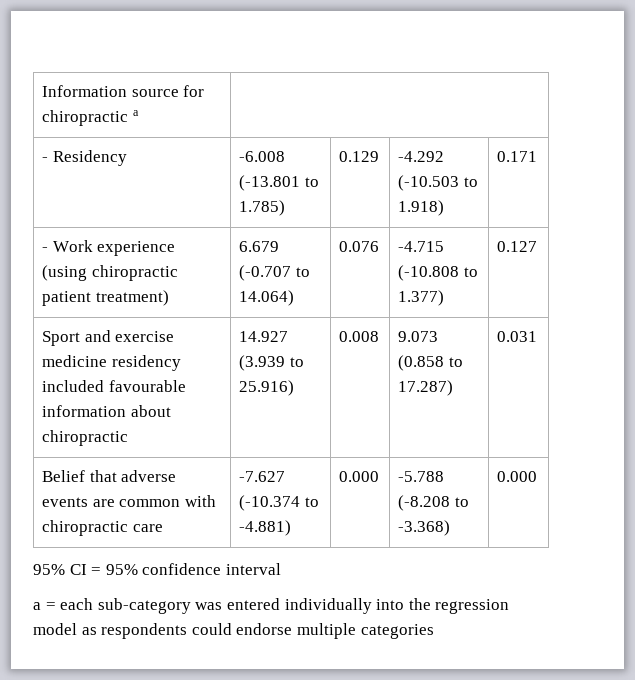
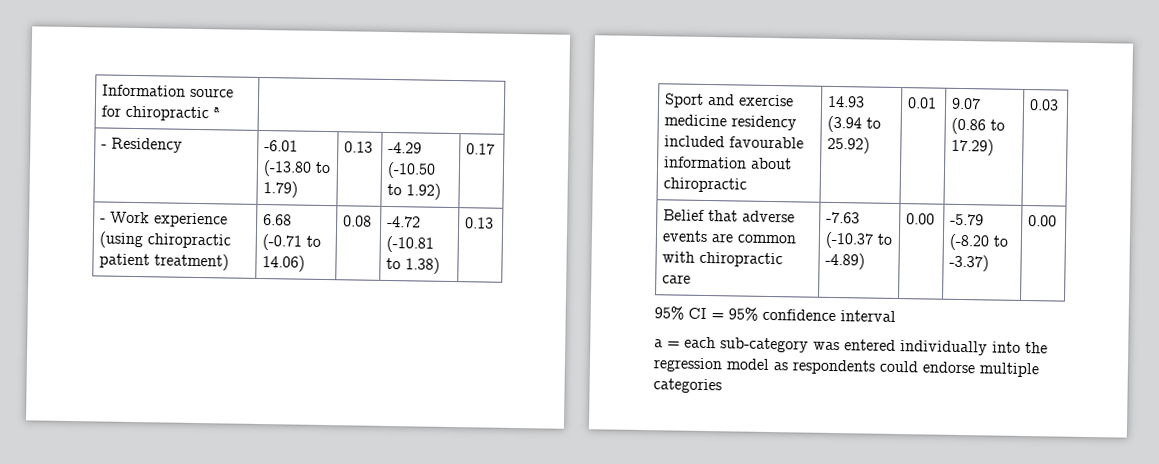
- - Residency | -6.008 (-13.801 to 1.785) | 0.129 | -4.292 (-10.503 to 1.918) | 0.171
+ - Residency | -6.01 (-13.80 to 1.79) | 0.13 | -4.29 (-10.50 to 1.92) | 0.17
- - Work experience (using chiropractic patient treatment) | 6.679 (-0.707 to 14.064) | 0.076 | -4.715 (-10.808 to 1.377) | 0.127
+ - Work experience (using chiropractic patient treatment) | 6.68 (-0.71 to 14.06) | 0.08 | -4.72 (-10.81 to 1.38) | 0.13
- Sport and exercise medicine residency included favourable information about chiropractic | 14.927 (3.939 to 25.916) | 0.008 | 9.073 (0.858 to 17.287) | 0.031
+ Sport and exercise medicine residency included favourable information about chiropractic | 14.93 (3.94 to 25.92) | 0.01 | 9.07 (0.86 to 17.29) | 0.03
- Belief that adverse events are common with chiropractic care | -7.627 (-10.374 to -4.881) | 0.000 | -5.788 (-8.208 to -3.368) | 0.000
+ Belief that adverse events are common with chiropractic care | -7.63 (-10.37 to -4.89) | 0.00 | -5.79 (-8.20 to -3.37) | 0.00

